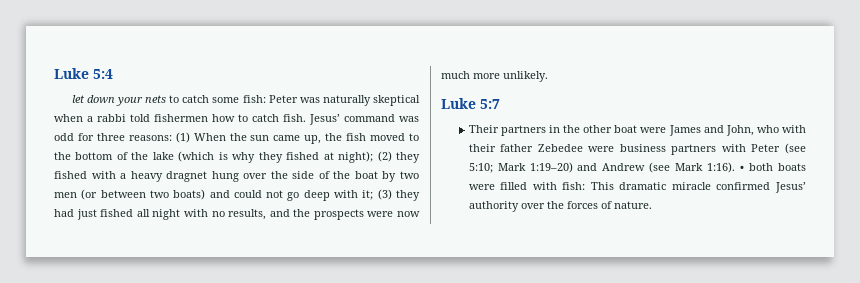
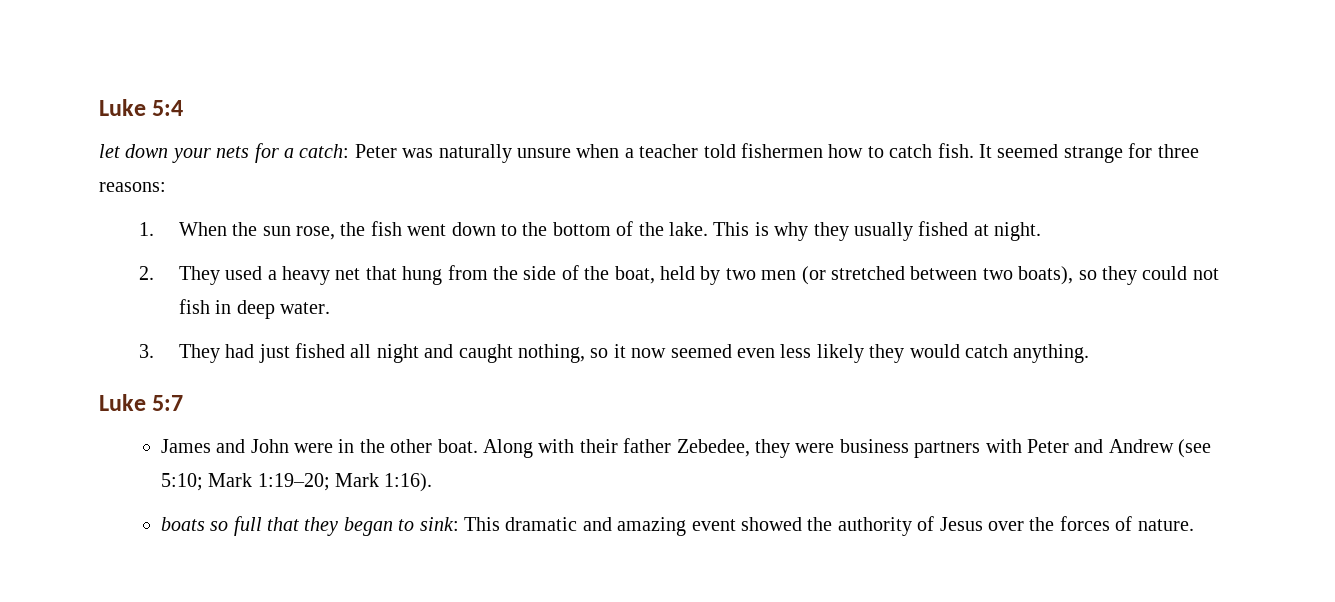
- let down your nets to catch some fish: Peter was naturally skeptical when a rabbi told fishermen how to catch fish.
+ let down your nets for a catch: Peter was naturally unsure when a teacher told fishermen how to catch fish.
- Jesus’ command was odd for three reasons: (1) When the sun came up, the fish moved to the bottom of the lake (which is why they fished at night); (2) they fished with a heavy dragnet hung over the side of the boat by two men (or between two boats) and could not go deep with it; (3) they had just fished all night with no results, and the prospects were now much more unlikely.
+ It seemed strange for three reasons:
+ 1. When the sun rose, the fish went down to the bottom of the lake. This is why they usually fished at night.
+ 2. They used a heavy net that hung from the side of the boat, held by two men (or stretched between two boats), so they could not fish in deep water.
+ 3. They had just fished all night and caught nothing, so it now seemed even less likely they would catch anything.
  Luke 5:7
- Their partners in the other boat were James and John, who with their father Zebedee were business partners with Peter (see 5:10; Mark 1:19–20) and Andrew (see Mark 1:16). • both boats were filled with fish: This dramatic miracle confirmed Jesus’ authority over the forces of nature.
+ James and John were in the other boat. Along with their father Zebedee, they were business partners with Peter and Andrew (see 5:10; Mark 1:19–20; Mark 1:16).
+ boats so full that they began to sink: This dramatic and amazing event showed the authority of Jesus over the forces of nature.

